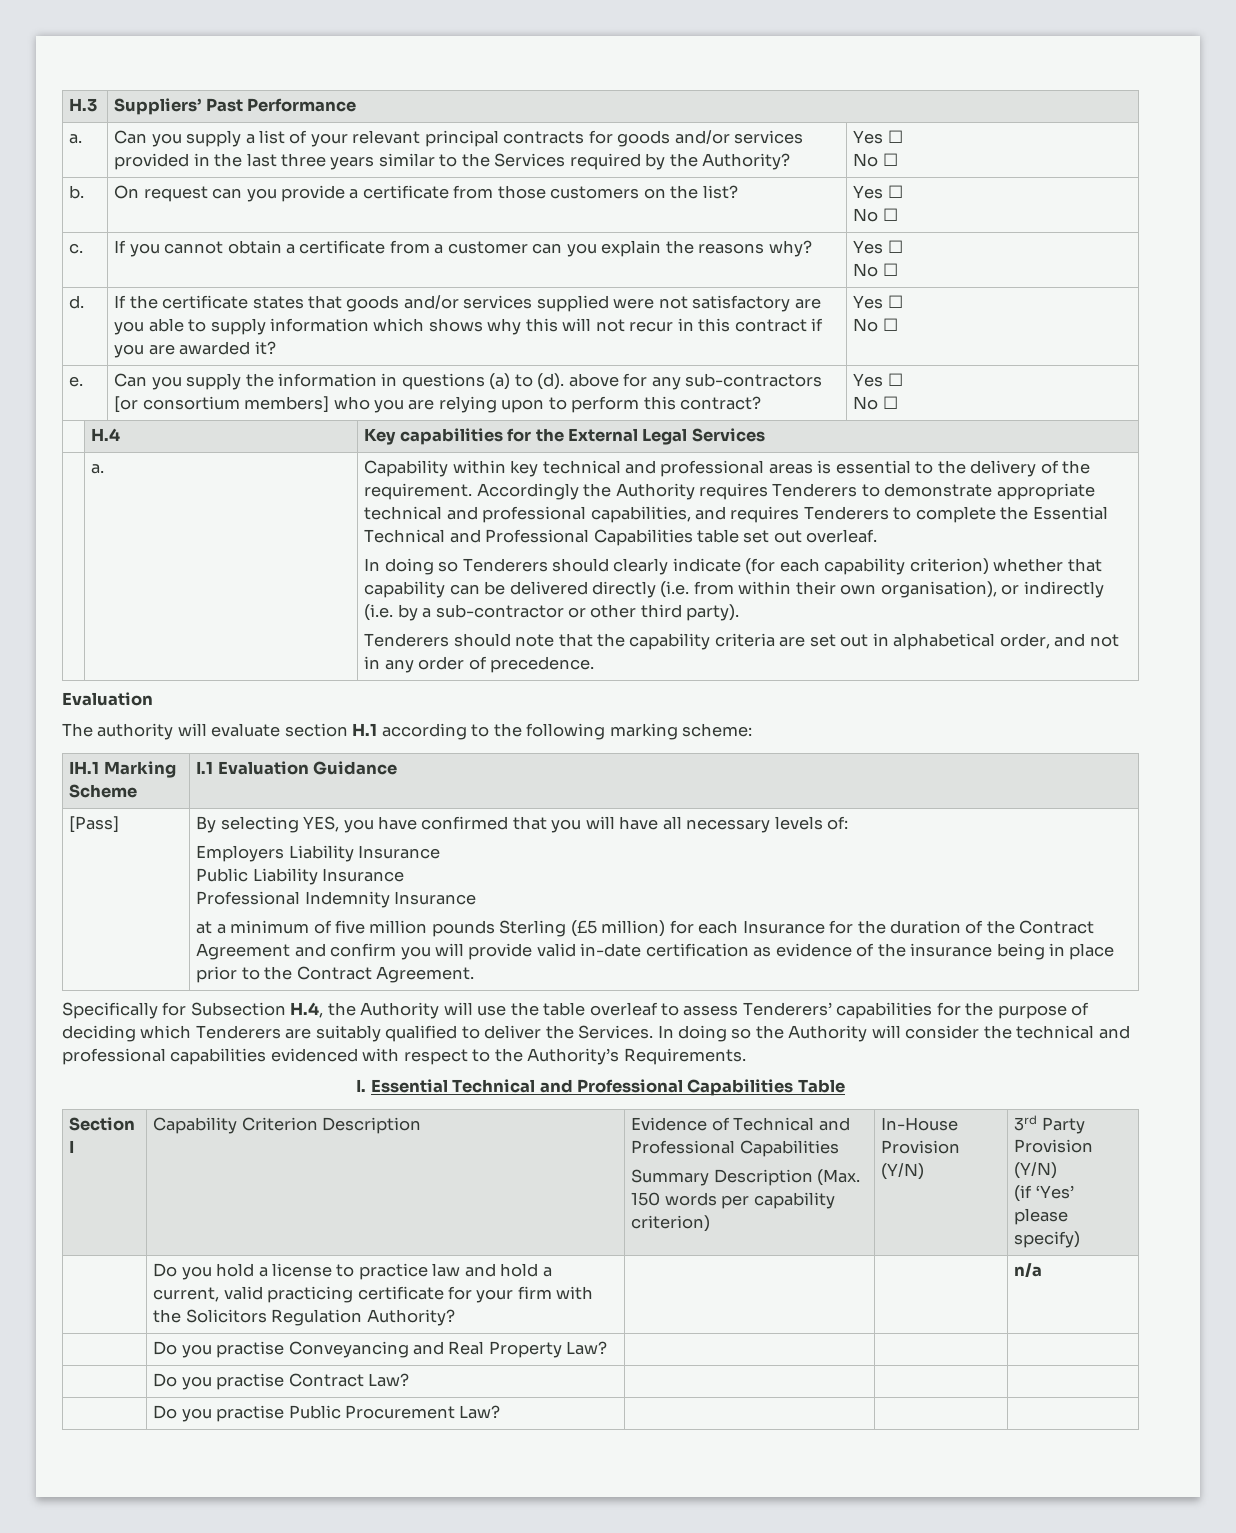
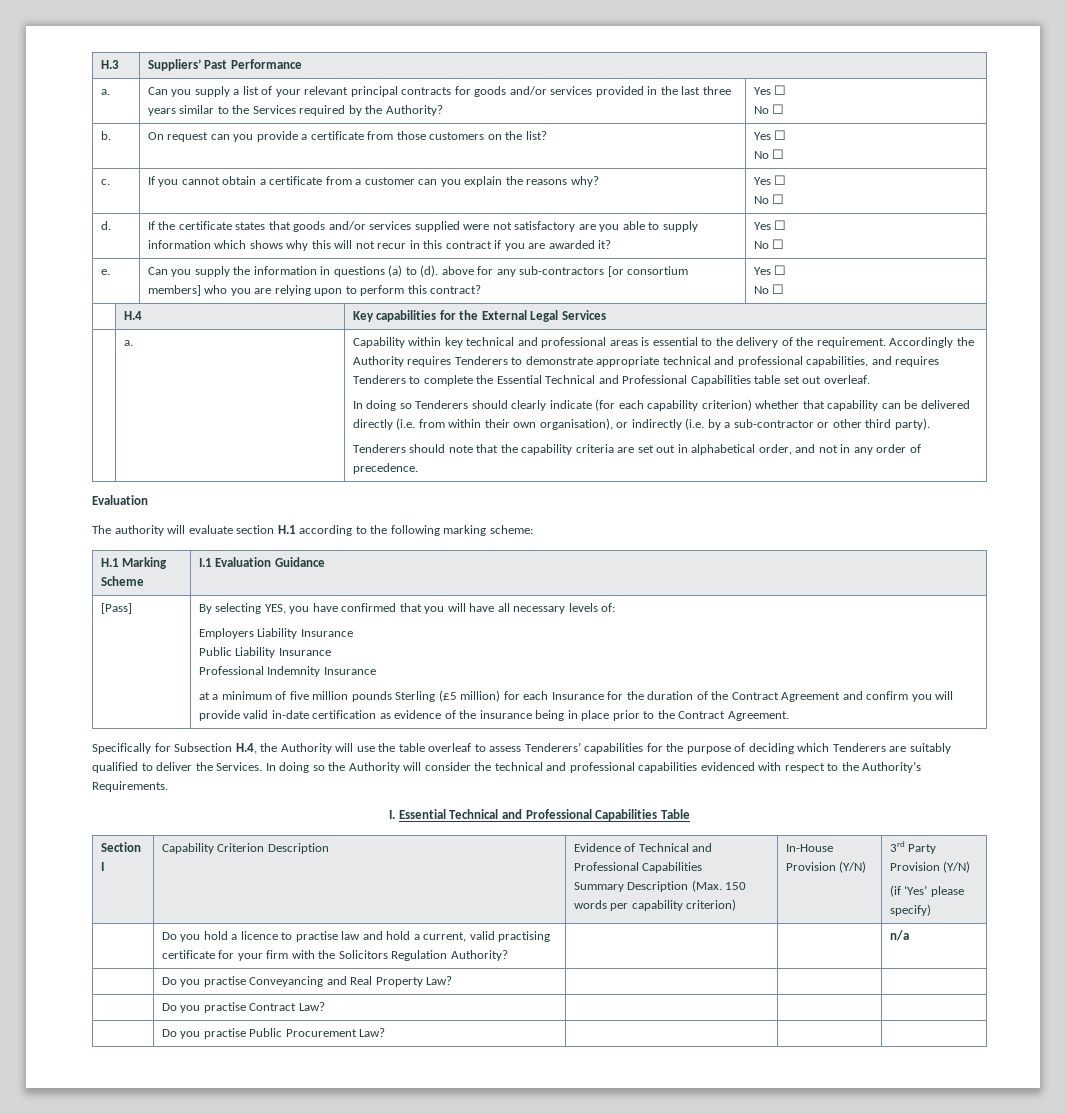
- IH.1 Marking Scheme | I.1 Evaluation Guidance
+ H.1 Marking Scheme | I.1 Evaluation Guidance
- | Do you hold a license to practice law and hold a current, valid practicing certificate for your firm with the Solicitors Regulation Authority? | | | n/a
+ | Do you hold a licence to practise law and hold a current, valid practising certificate for your firm with the Solicitors Regulation Authority? | | | n/a

